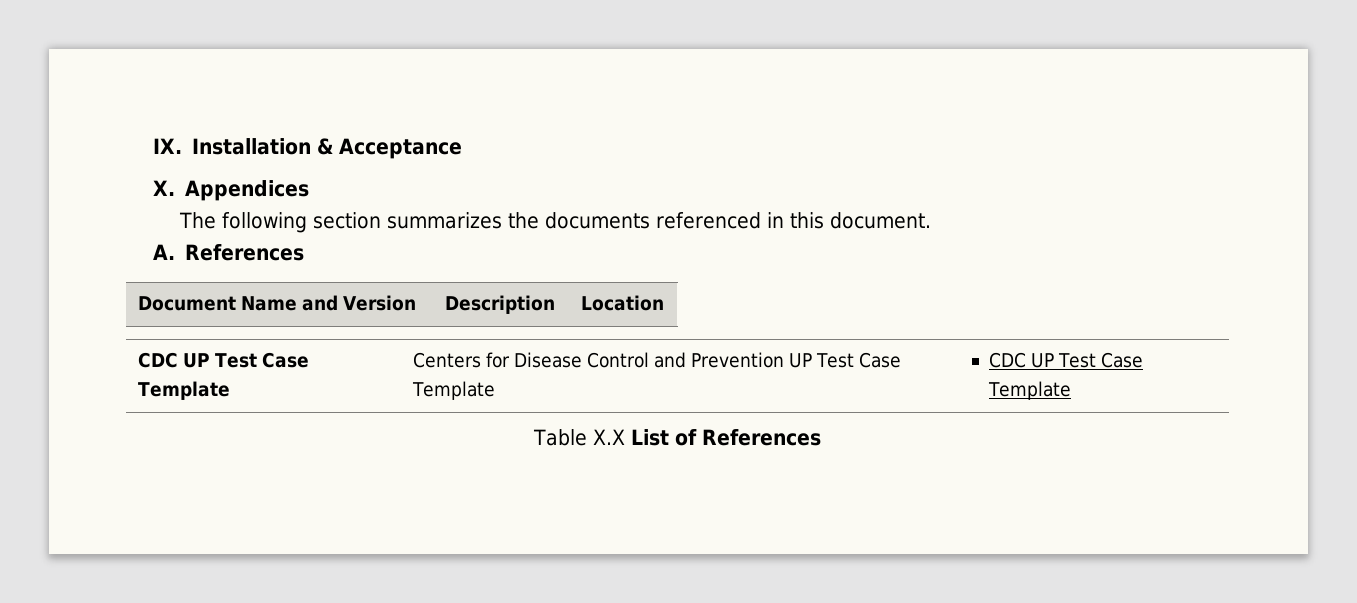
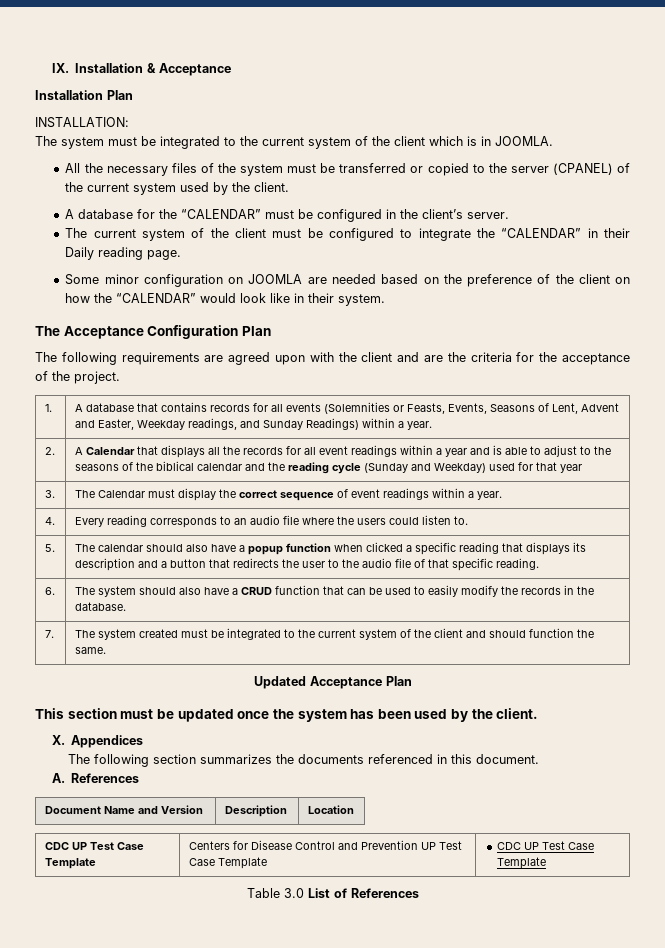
+ Installation Plan
+ INSTALLATION:
+ The system must be integrated to the current system of the client which is in JOOMLA.
+ All the necessary files of the system must be transferred or copied to the server (CPANEL) of the current system used by the client.
+ A database for the “CALENDAR” must be configured in the client’s server.
+ The current system of the client must be configured to integrate the “CALENDAR” in their Daily reading page.
+ Some minor configuration on JOOMLA are needed based on the preference of the client on how the “CALENDAR” would look like in their system.
+ The Acceptance Configuration Plan
+ The following requirements are agreed upon with the client and are the criteria for the acceptance of the project.
+ 1. | A database that contains records for all events (Solemnities or Feasts, Events, Seasons of Lent, Advent and Easter, Weekday readings, and Sunday Readings) within a year.
+ 2. | A Calendar that displays all the records for all event readings within a year and is able to adjust to the seasons of the biblical calendar and the reading cycle (Sunday and Weekday) used for that year
+ 3. | The Calendar must display the correct sequence of event readings within a year.
+ 4. | Every reading corresponds to an audio file where the users could listen to.
+ 5. | The calendar should also have a popup function when clicked a specific reading that displays its description and a button that redirects the user to the audio file of that specific reading.
+ 6. | The system should also have a CRUD function that can be used to easily modify the records in the database.
+ 7. | The system created must be integrated to the current system of the client and should function the same.
+ Updated Acceptance Plan
+ This section must be updated once the system has been used by the client.
- Table X.X List of References
+ Table 3.0 List of References

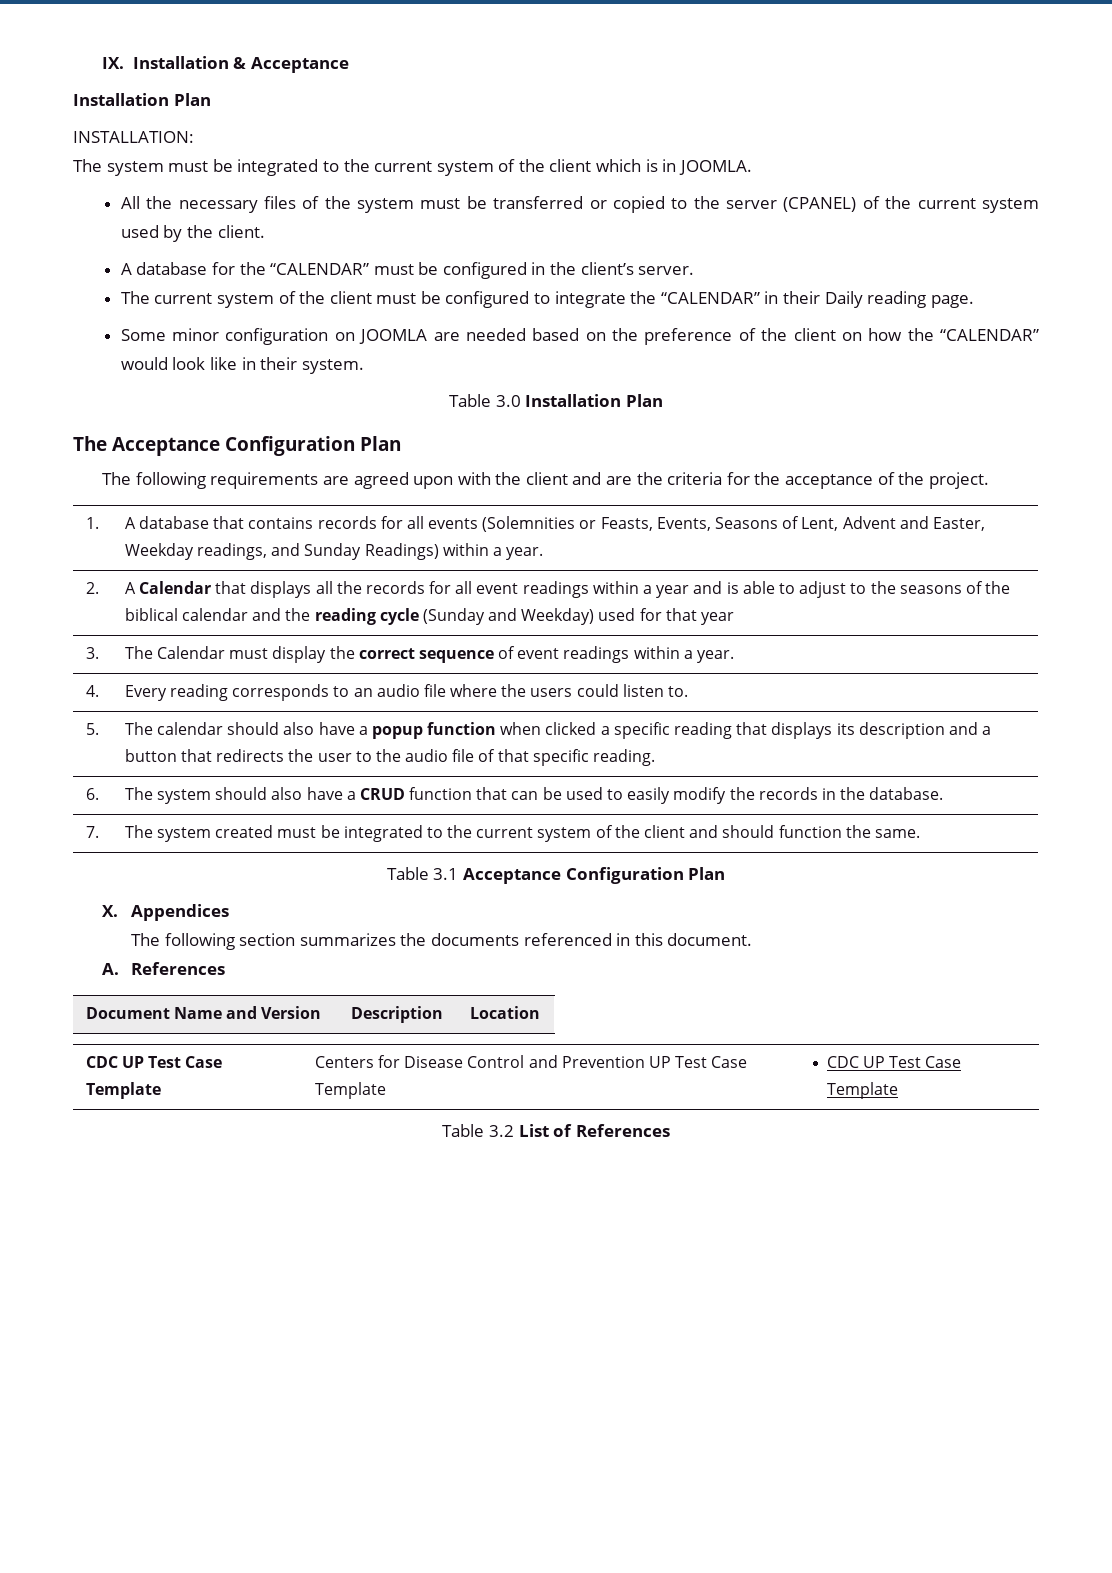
+ Table 3.0 Installation Plan
- Updated Acceptance Plan
- This section must be updated once the system has been used by the client.
+ Table 3.1 Acceptance Configuration Plan
- Table 3.0 List of References
+ Table 3.2 List of References

